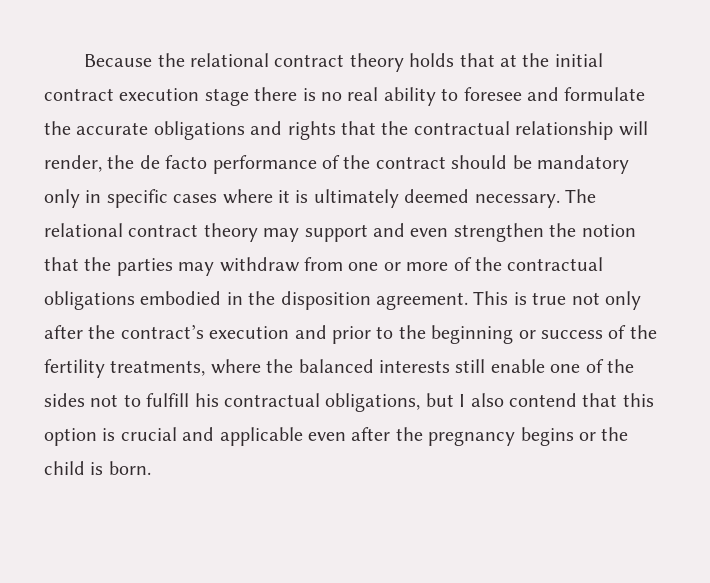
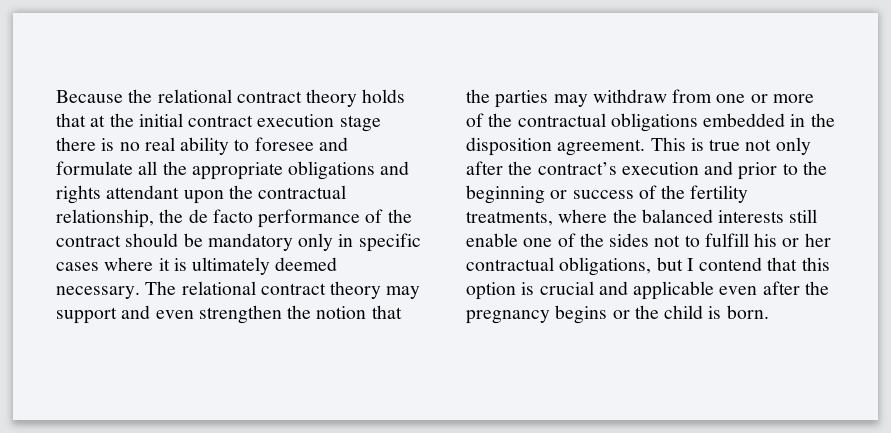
- Because the relational contract theory holds that at the initial contract execution stage there is no real ability to foresee and formulate the accurate obligations and rights that the contractual relationship will render, the de facto performance of the contract should be mandatory only in specific cases where it is ultimately deemed necessary.
+ Because the relational contract theory holds that at the initial contract execution stage there is no real ability to foresee and formulate all the appropriate obligations and rights attendant upon the contractual relationship, the de facto performance of the contract should be mandatory only in specific cases where it is ultimately deemed necessary.
- The relational contract theory may support and even strengthen the notion that the parties may withdraw from one or more of the contractual obligations embodied in the disposition agreement.
+ The relational contract theory may support and even strengthen the notion that the parties may withdraw from one or more of the contractual obligations embedded in the disposition agreement.
- This is true not only after the contract’s execution and prior to the beginning or success of the fertility treatments, where the balanced interests still enable one of the sides not to fulfill his contractual obligations, but I also contend that this option is crucial and applicable even after the pregnancy begins or the child is born.
+ This is true not only after the contract’s execution and prior to the beginning or success of the fertility treatments, where the balanced interests still enable one of the sides not to fulfill his or her contractual obligations, but I contend that this option is crucial and applicable even after the pregnancy begins or the child is born.

